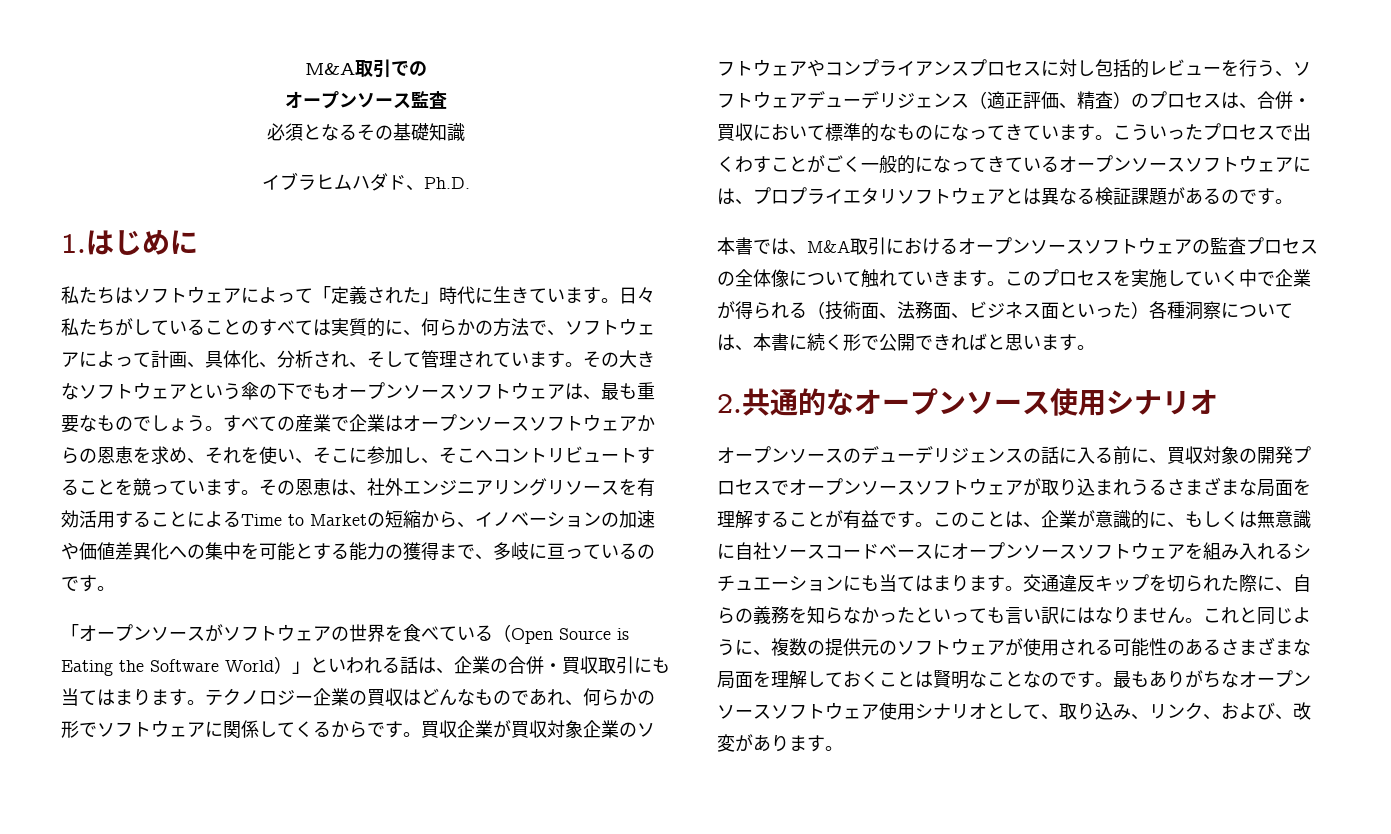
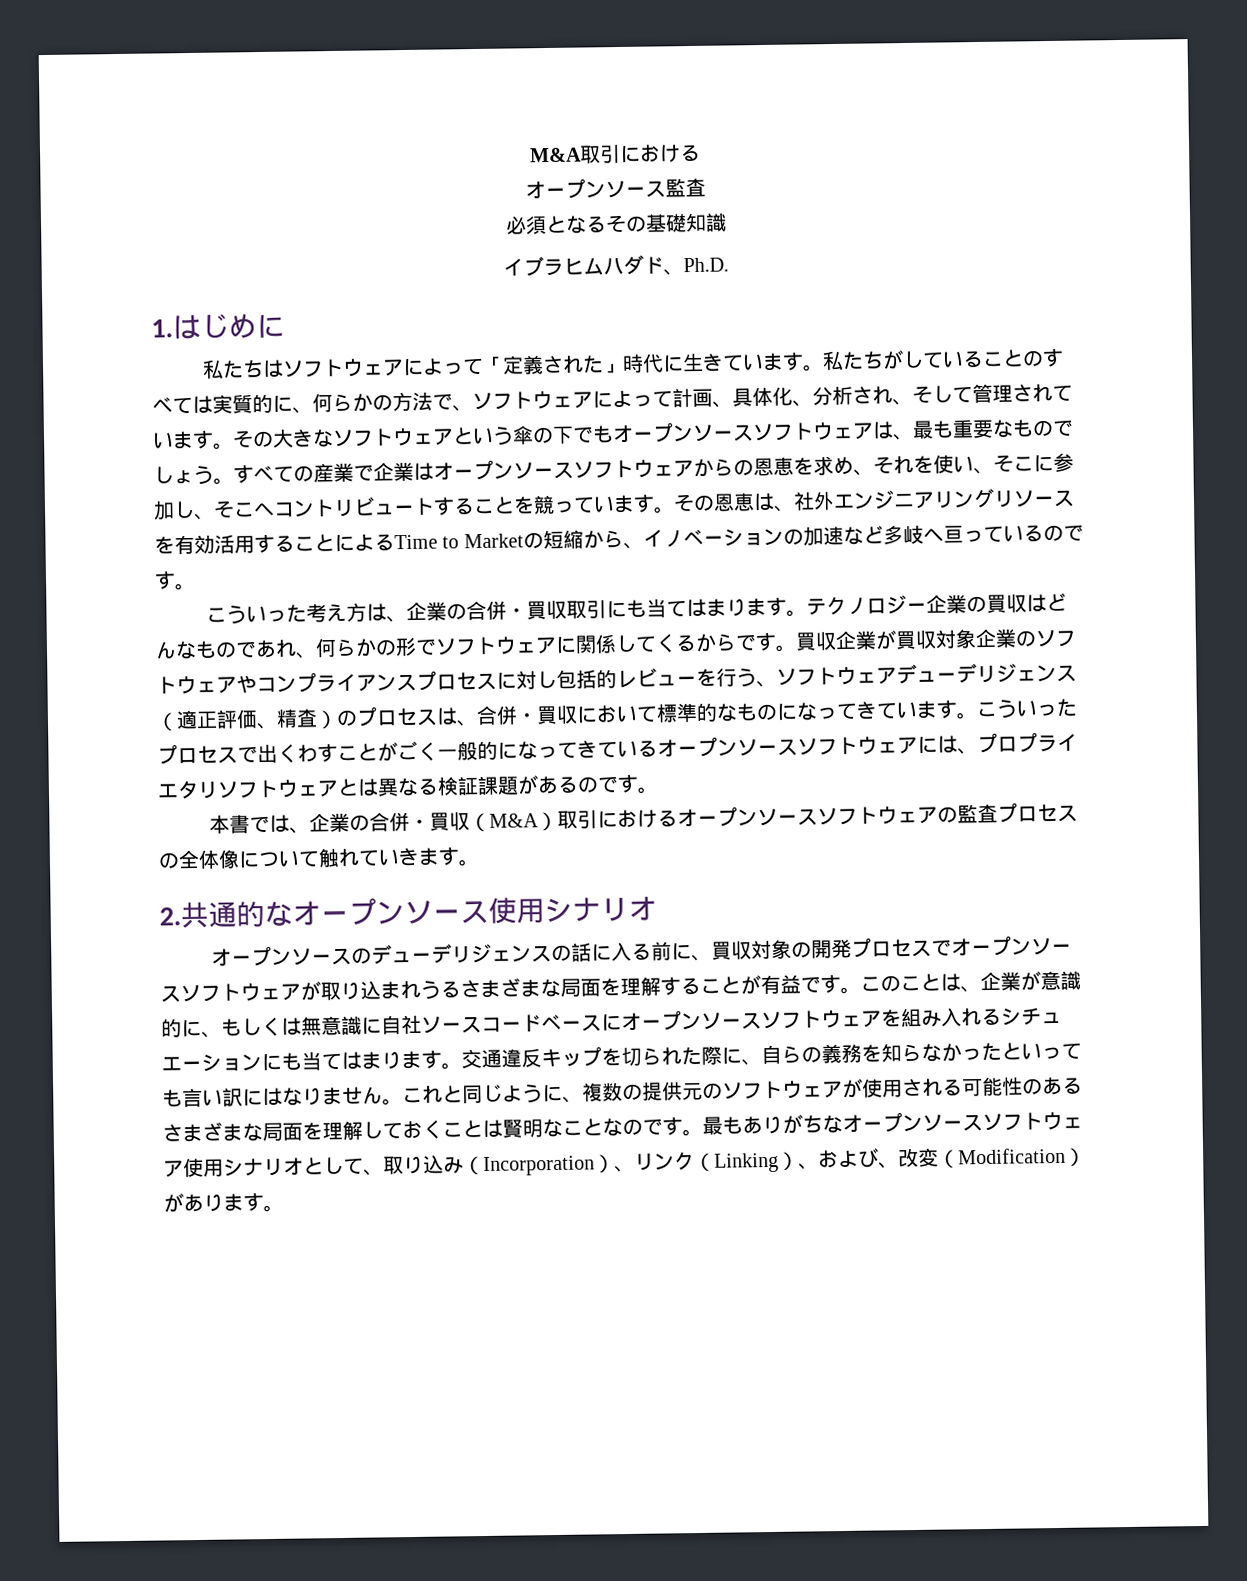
- M&A取引での
+ M&A取引における
- 日々私たちがしていることのすべては実質的に、何らかの方法で、ソフトウェアによって計画、具体化、分析され、そして管理されています。
+ 私たちがしていることのすべては実質的に、何らかの方法で、ソフトウェアによって計画、具体化、分析され、そして管理されています。
- その恩恵は、社外エンジニアリングリソースを有効活用することによるTime to Marketの短縮から、イノベーションの加速や価値差異化への集中を可能とする能力の獲得まで、多岐に亘っているのです。
+ その恩恵は、社外エンジニアリングリソースを有効活用することによるTime to Marketの短縮から、イノベーションの加速など多岐へ亘っているのです。
- 「オープンソースがソフトウェアの世界を食べている（Open Source is Eating the Software World）」といわれる話は、企業の合併・買収取引にも当てはまります。
+ こういった考え方は、企業の合併・買収取引にも当てはまります。
- 本書では、M&A取引におけるオープンソースソフトウェアの監査プロセスの全体像について触れていきます。このプロセスを実施していく中で企業が得られる（技術面、法務面、ビジネス面といった）各種洞察については、本書に続く形で公開できればと思います。
+ 本書では、企業の合併・買収（M&A）取引におけるオープンソースソフトウェアの監査プロセスの全体像について触れていきます。
- 最もありがちなオープンソースソフトウェア使用シナリオとして、取り込み、リンク、および、改変があります。
+ 最もありがちなオープンソースソフトウェア使用シナリオとして、取り込み（Incorporation）、リンク（Linking）、および、改変（Modification）があります。

